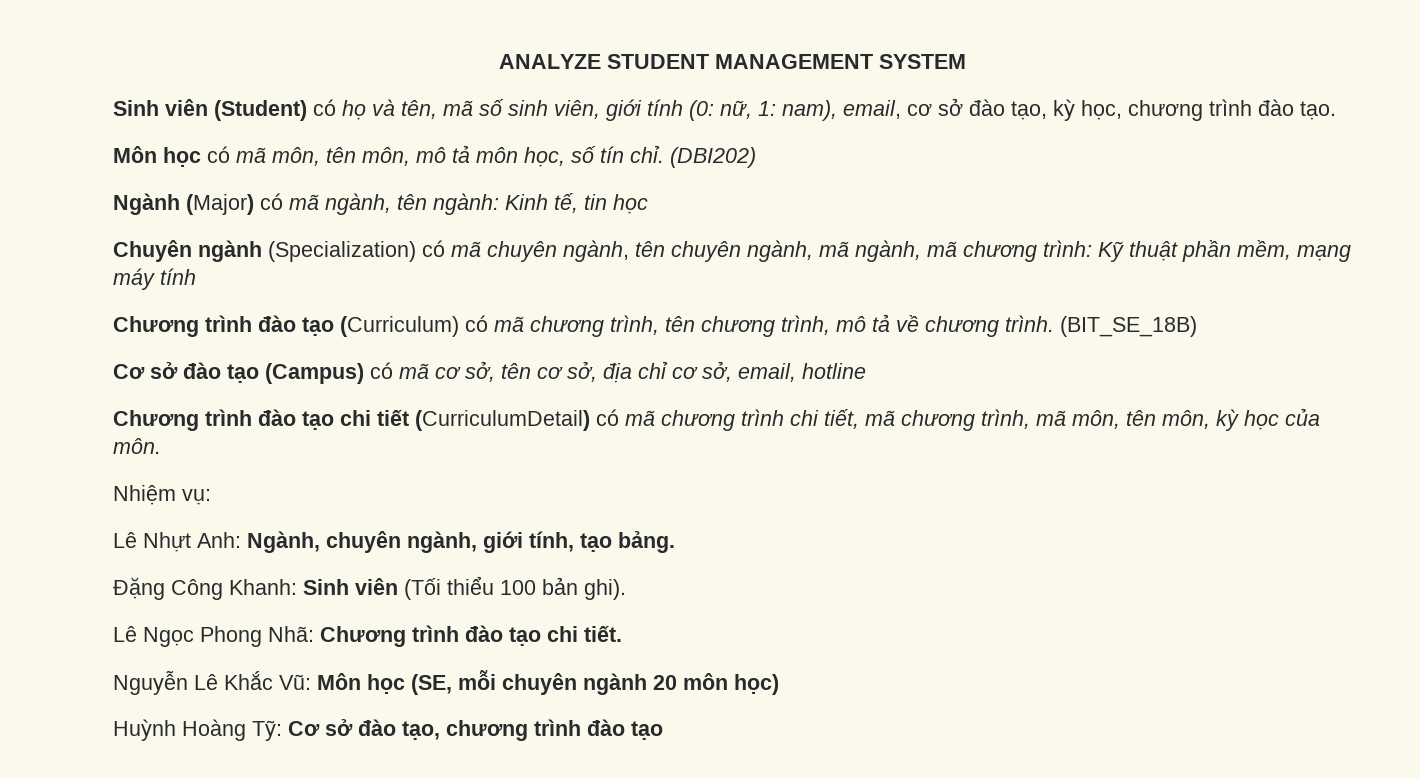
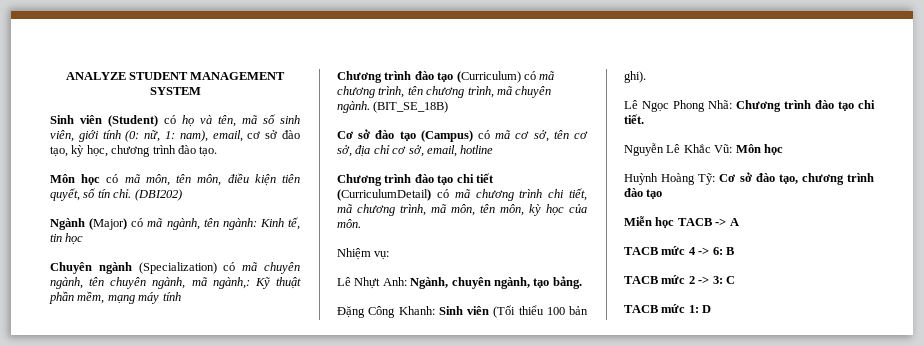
- Môn học có mã môn, tên môn, mô tả môn học, số tín chỉ.
+ Môn học có mã môn, tên môn, điều kiện tiên quyết, số tín chỉ.
- Chuyên ngành (Specialization) có mã chuyên ngành, tên chuyên ngành, mã ngành, mã chương trình: Kỹ thuật phần mềm, mạng máy tính
+ Chuyên ngành (Specialization) có mã chuyên ngành, tên chuyên ngành, mã ngành,: Kỹ thuật phần mềm, mạng máy tính
- Chương trình đào tạo (Curriculum) có mã chương trình, tên chương trình, mô tả về chương trình.
+ Chương trình đào tạo (Curriculum) có mã chương trình, tên chương trình, mã chuyên ngành.
- Lê Nhựt Anh: Ngành, chuyên ngành, giới tính, tạo bảng.
+ Lê Nhựt Anh: Ngành, chuyên ngành, tạo bảng.
- Nguyễn Lê Khắc Vũ: Môn học (SE, mỗi chuyên ngành 20 môn học)
+ Nguyễn Lê Khắc Vũ: Môn học
+ Miễn học TACB -> A
+ TACB mức 4 -> 6: B
+ TACB mức 2 -> 3: C
+ TACB mức 1: D

